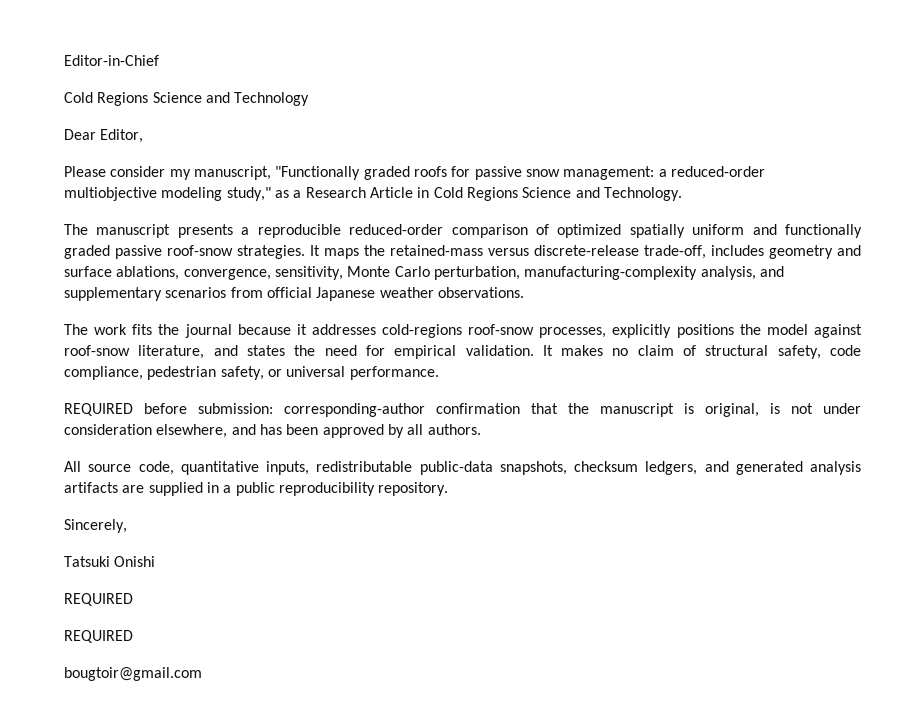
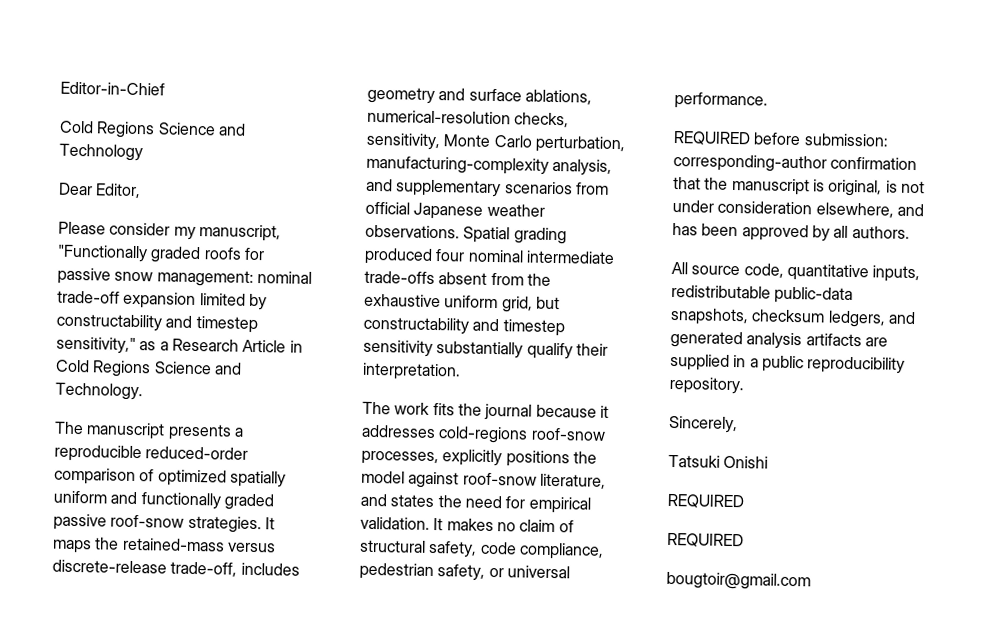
- Please consider my manuscript, "Functionally graded roofs for passive snow management: a reduced-order multiobjective modeling study," as a Research Article in Cold Regions Science and Technology.
+ Please consider my manuscript, "Functionally graded roofs for passive snow management: nominal trade-off expansion limited by constructability and timestep sensitivity," as a Research Article in Cold Regions Science and Technology.
- It maps the retained-mass versus discrete-release trade-off, includes geometry and surface ablations, convergence, sensitivity, Monte Carlo perturbation, manufacturing-complexity analysis, and supplementary scenarios from official Japanese weather observations.
+ It maps the retained-mass versus discrete-release trade-off, includes geometry and surface ablations, numerical-resolution checks, sensitivity, Monte Carlo perturbation, manufacturing-complexity analysis, and supplementary scenarios from official Japanese weather observations. Spatial grading produced four nominal intermediate trade-offs absent from the exhaustive uniform grid, but constructability and timestep sensitivity substantially qualify their interpretation.

